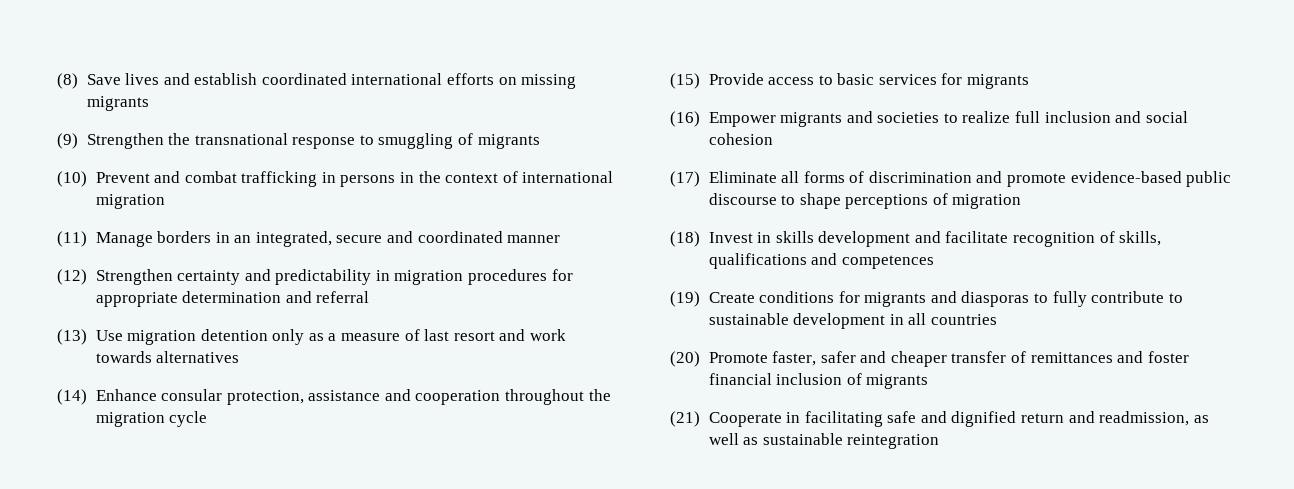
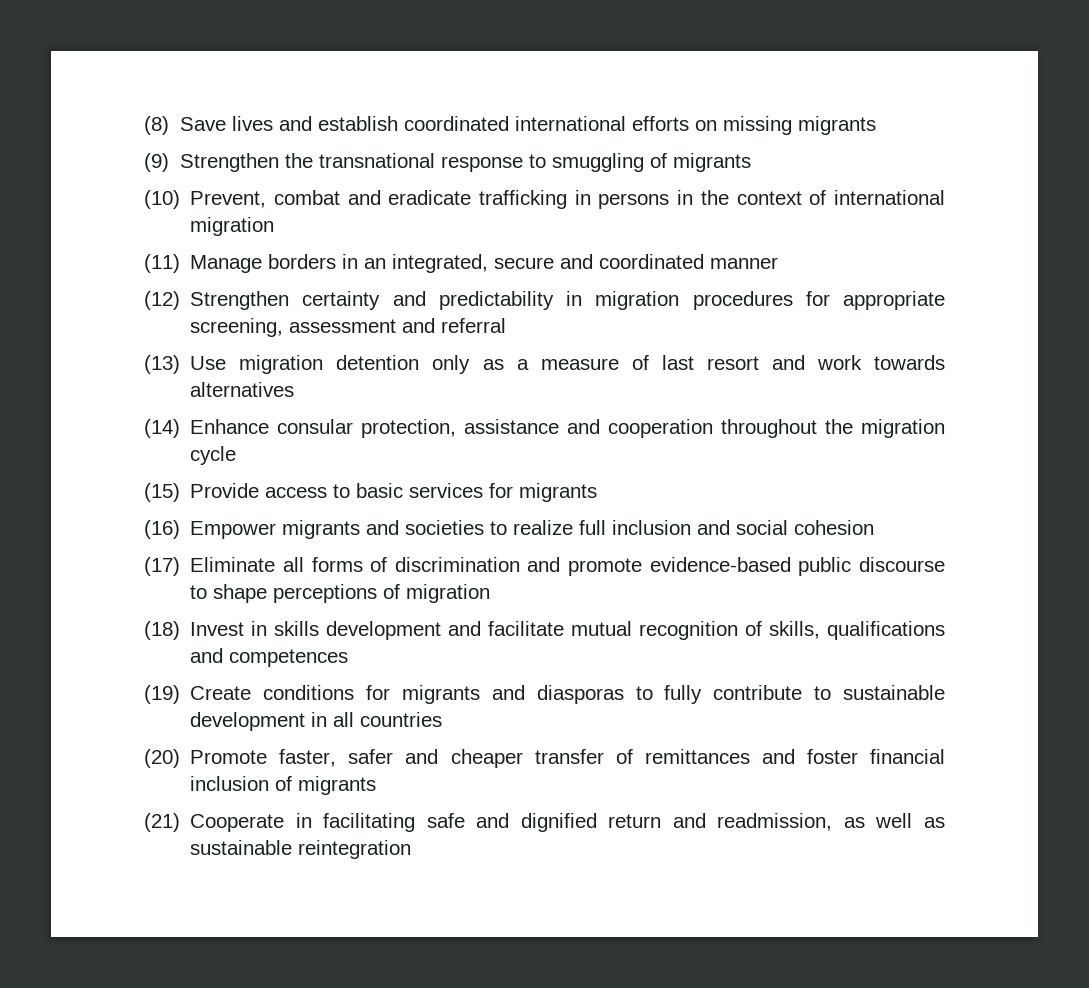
- (10) Prevent and combat trafficking in persons in the context of international migration
+ (10) Prevent, combat and eradicate trafficking in persons in the context of international migration
- (12) Strengthen certainty and predictability in migration procedures for appropriate determination and referral
+ (12) Strengthen certainty and predictability in migration procedures for appropriate screening, assessment and referral
- (18) Invest in skills development and facilitate recognition of skills, qualifications and competences
+ (18) Invest in skills development and facilitate mutual recognition of skills, qualifications and competences

